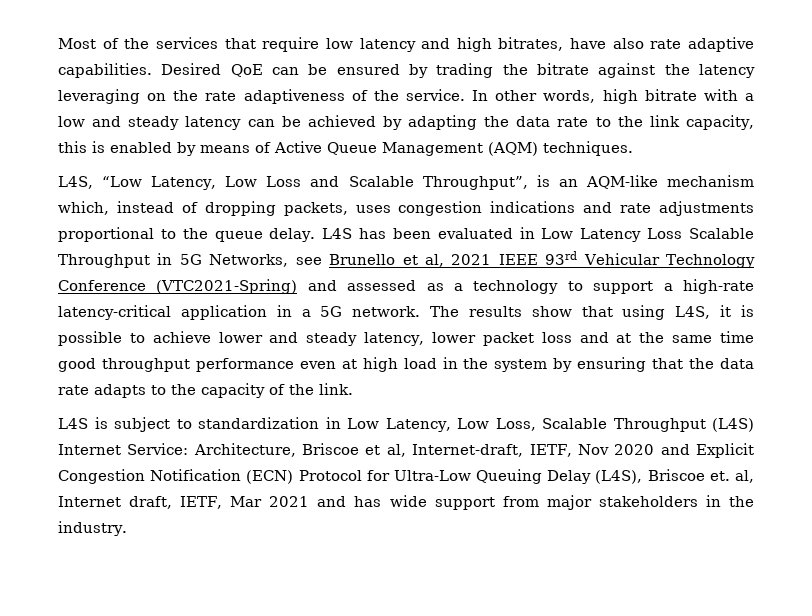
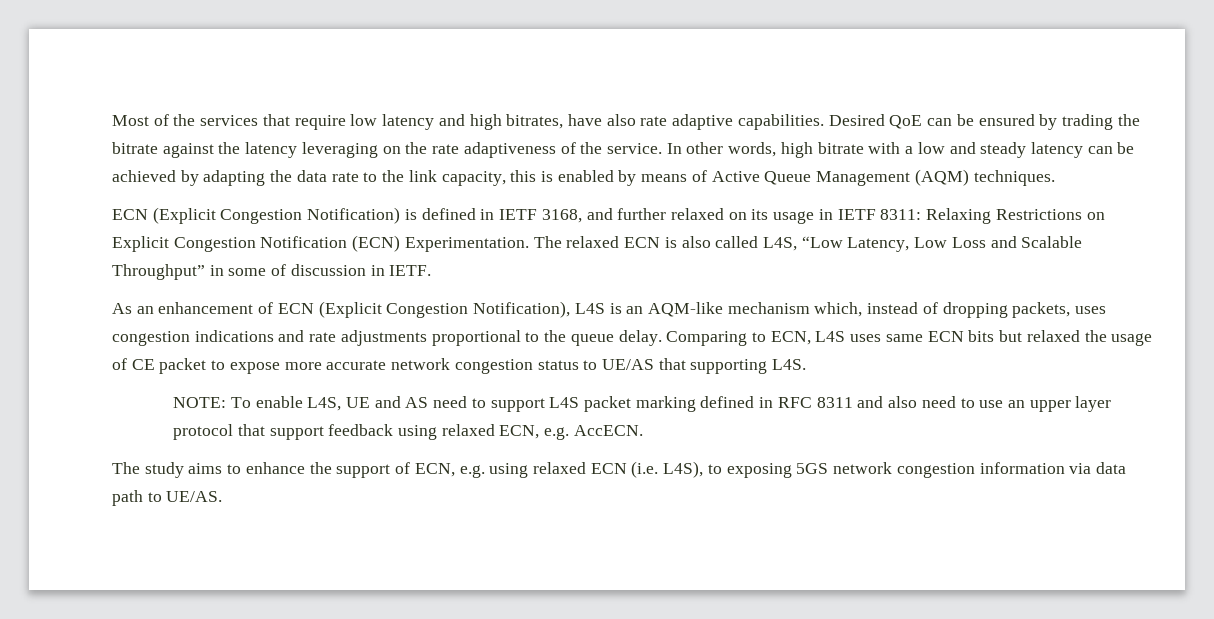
- L4S, “Low Latency, Low Loss and Scalable Throughput”, is an AQM-like mechanism which, instead of dropping packets, uses congestion indications and rate adjustments proportional to the queue delay.
+ ECN (Explicit Congestion Notification) is defined in IETF 3168, and further relaxed on its usage in IETF 8311: Relaxing Restrictions on Explicit Congestion Notification (ECN) Experimentation. The relaxed ECN is also called L4S, “Low Latency, Low Loss and Scalable Throughput” in some of discussion in IETF.
+ As an enhancement of ECN (Explicit Congestion Notification), L4S is an AQM-like mechanism which, instead of dropping packets, uses congestion indications and rate adjustments proportional to the queue delay.
- L4S has been evaluated in Low Latency Loss Scalable Throughput in 5G Networks, see Brunello et al, 2021 IEEE 93rd Vehicular Technology Conference (VTC2021-Spring) and assessed as a technology to support a high-rate latency-critical application in a 5G network. The results show that using L4S, it is possible to achieve lower and steady latency, lower packet loss and at the same time good throughput performance even at high load in the system by ensuring that the data rate adapts to the capacity of the link.
- L4S is subject to standardization in Low Latency, Low Loss, Scalable Throughput (L4S) Internet Service: Architecture, Briscoe et al, Internet-draft, IETF, Nov 2020 and Explicit Congestion Notification (ECN) Protocol for Ultra-Low Queuing Delay (L4S), Briscoe et. al, Internet draft, IETF, Mar 2021 and has wide support from major stakeholders in the industry.
+ Comparing to ECN, L4S uses same ECN bits but relaxed the usage of CE packet to expose more accurate network congestion status to UE/AS that supporting L4S.
+ NOTE: To enable L4S, UE and AS need to support L4S packet marking defined in RFC 8311 and also need to use an upper layer protocol that support feedback using relaxed ECN, e.g. AccECN.
+ The study aims to enhance the support of ECN, e.g. using relaxed ECN (i.e. L4S), to exposing 5GS network congestion information via data path to UE/AS.

